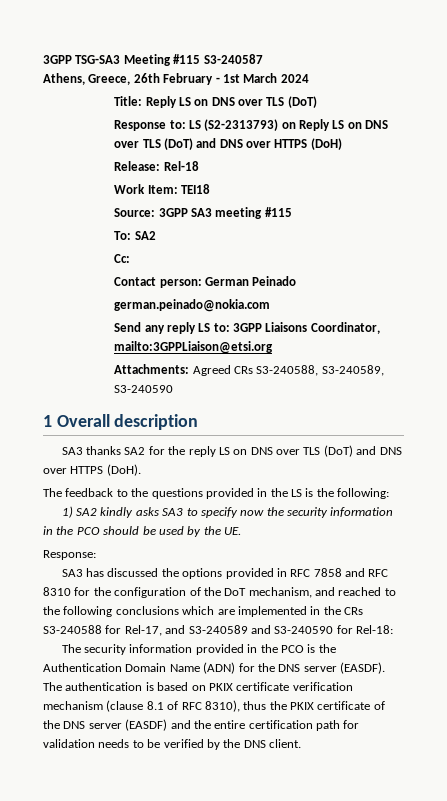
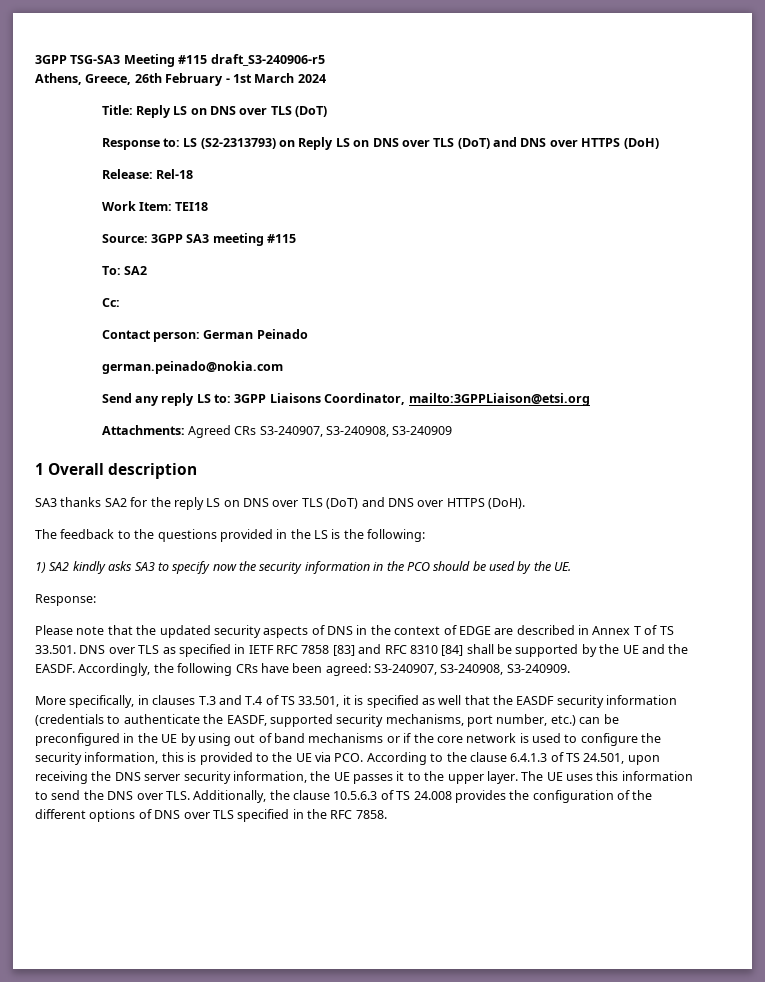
- 3GPP TSG-SA3 Meeting #115 S3-240587
+ 3GPP TSG-SA3 Meeting #115 draft_S3-240906-r5
- Attachments: Agreed CRs S3-240588, S3-240589, S3-240590
+ Attachments: Agreed CRs S3-240907, S3-240908, S3-240909
- SA3 has discussed the options provided in RFC 7858 and RFC 8310 for the configuration of the DoT mechanism, and reached to the following conclusions which are implemented in the CRs S3-240588 for Rel-17, and S3-240589 and S3-240590 for Rel-18:
- The security information provided in the PCO is the Authentication Domain Name (ADN) for the DNS server (EASDF). The authentication is based on PKIX certificate verification mechanism (clause 8.1 of RFC 8310), thus the PKIX certificate of the DNS server (EASDF) and the entire certification path for validation needs to be verified by the DNS client.
+ Please note that the updated security aspects of DNS in the context of EDGE are described in Annex T of TS 33.501. DNS over TLS as specified in IETF RFC 7858 [83] and RFC 8310 [84] shall be supported by the UE and the EASDF. Accordingly, the following CRs have been agreed: S3-240907, S3-240908, S3-240909.
+ More specifically, in clauses T.3 and T.4 of TS 33.501, it is specified as well that the EASDF security information (credentials to authenticate the EASDF, supported security mechanisms, port number, etc.) can be preconfigured in the UE by using out of band mechanisms or if the core network is used to configure the security information, this is provided to the UE via PCO. According to the clause 6.4.1.3 of TS 24.501, upon receiving the DNS server security information, the UE passes it to the upper layer. The UE uses this information to send the DNS over TLS. Additionally, the clause 10.5.6.3 of TS 24.008 provides the configuration of the different options of DNS over TLS specified in the RFC 7858.

